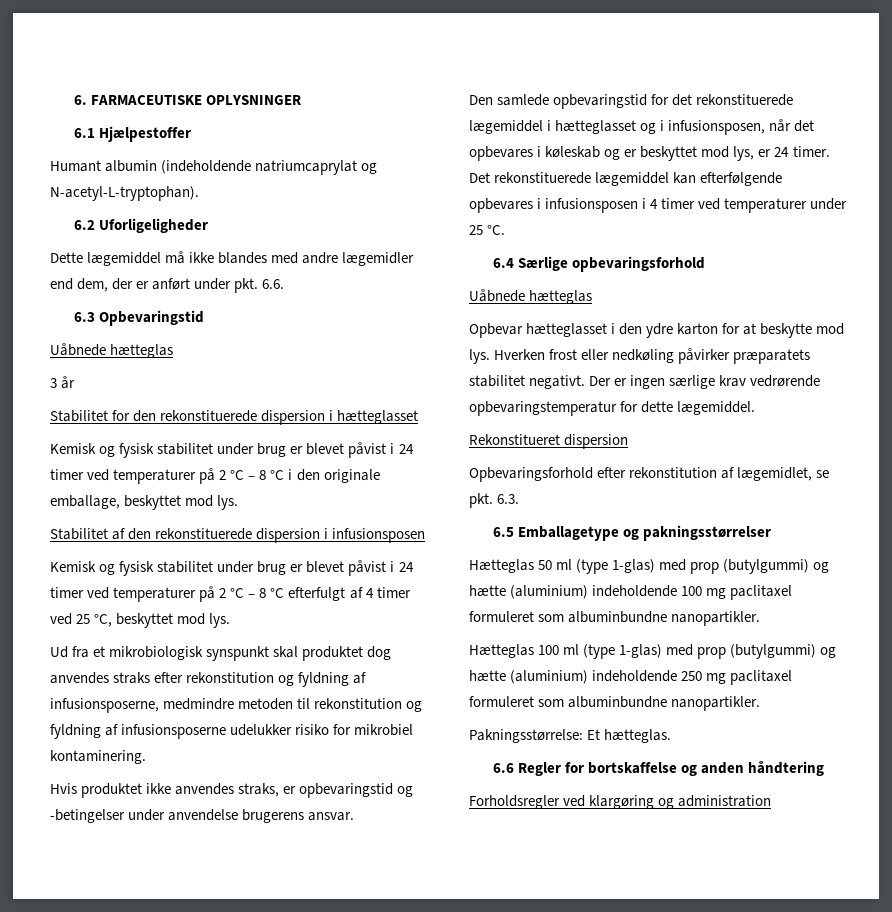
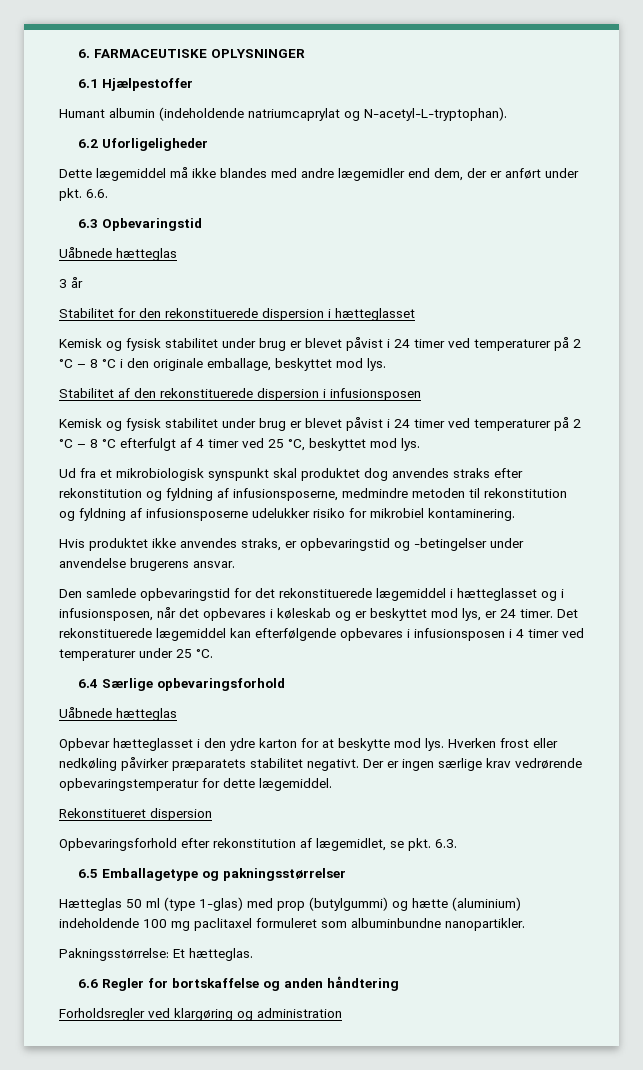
- Hætteglas 100 ml (type 1-glas) med prop (butylgummi) og hætte (aluminium) indeholdende 250 mg paclitaxel formuleret som albuminbundne nanopartikler.

